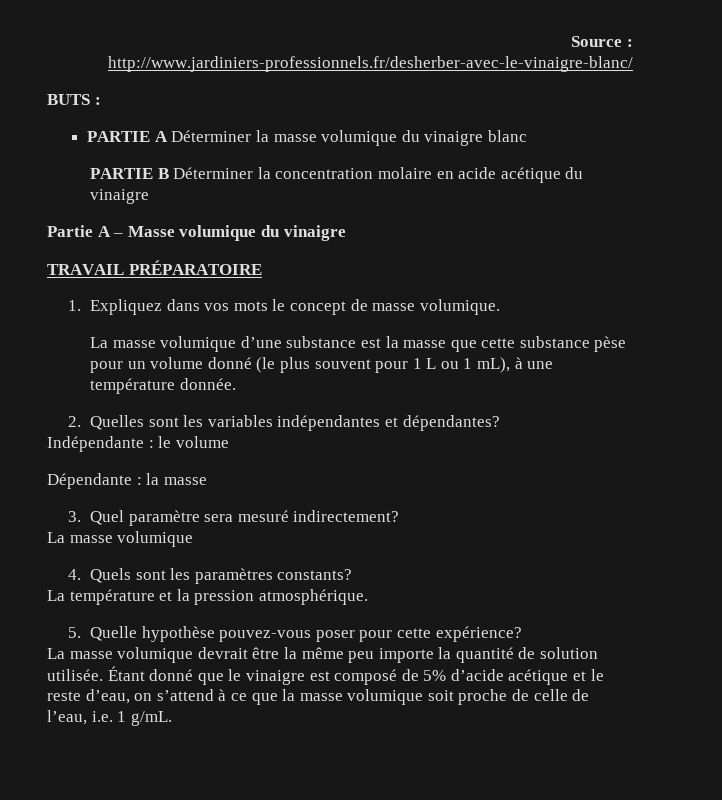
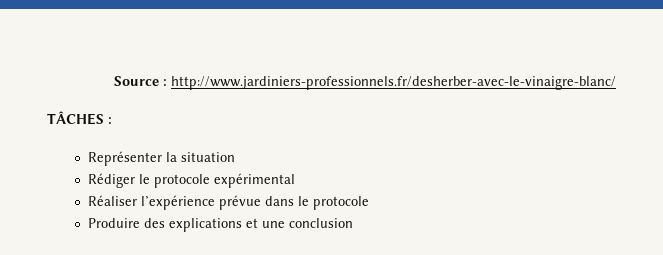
- BUTS :
+ TÂCHES :
- PARTIE A Déterminer la masse volumique du vinaigre blanc
- PARTIE B Déterminer la concentration molaire en acide acétique du vinaigre
- Partie A – Masse volumique du vinaigre
- TRAVAIL PRÉPARATOIRE
- 1. Expliquez dans vos mots le concept de masse volumique.
- La masse volumique d’une substance est la masse que cette substance pèse pour un volume donné (le plus souvent pour 1 L ou 1 mL), à une température donnée.
- 2. Quelles sont les variables indépendantes et dépendantes?
- Indépendante : le volume
- Dépendante : la masse
- 3. Quel paramètre sera mesuré indirectement?
- La masse volumique
- 4. Quels sont les paramètres constants?
- La température et la pression atmosphérique.
- 5. Quelle hypothèse pouvez-vous poser pour cette expérience?
- La masse volumique devrait être la même peu importe la quantité de solution utilisée. Étant donné que le vinaigre est composé de 5% d’acide acétique et le reste d’eau, on s’attend à ce que la masse volumique soit proche de celle de l’eau, i.e. 1 g/mL.
+ Représenter la situation
+ Rédiger le protocole expérimental
+ Réaliser l’expérience prévue dans le protocole
+ Produire des explications et une conclusion

